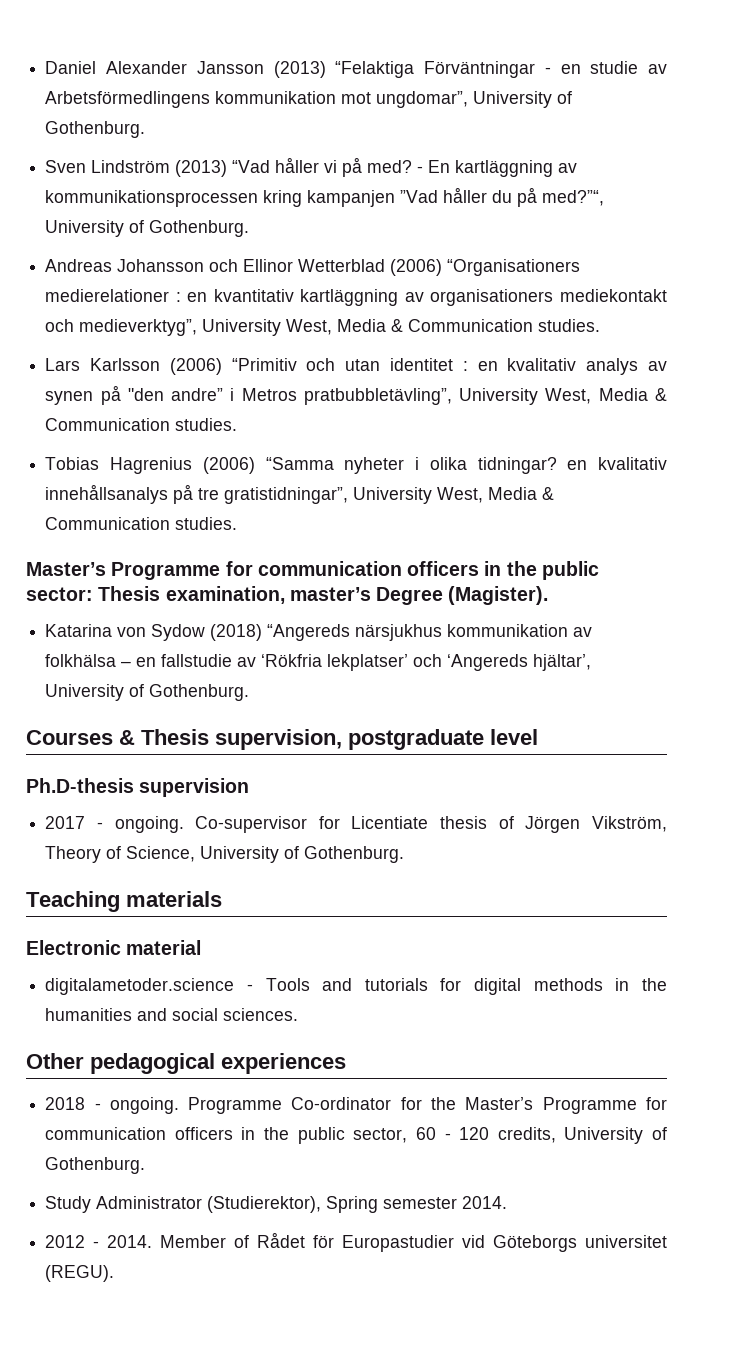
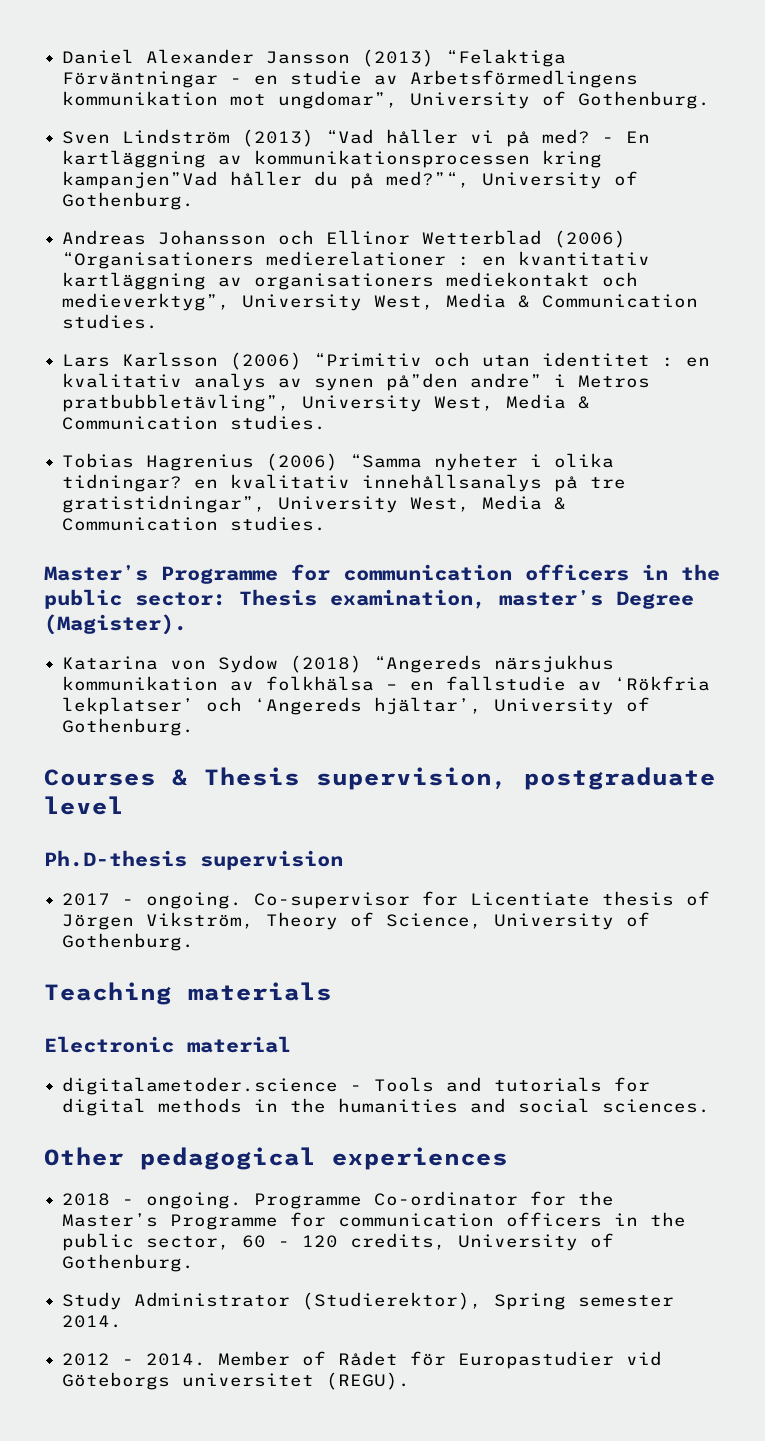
- - En kartläggning av kommunikationsprocessen kring kampanjen ”Vad håller du på med?”“, University of Gothenburg.
+ - En kartläggning av kommunikationsprocessen kring kampanjen”Vad håller du på med?”“, University of Gothenburg.
- Lars Karlsson (2006) “Primitiv och utan identitet : en kvalitativ analys av synen på "den andre” i Metros pratbubbletävling”, University West, Media & Communication studies.
+ Lars Karlsson (2006) “Primitiv och utan identitet : en kvalitativ analys av synen på”den andre” i Metros pratbubbletävling”, University West, Media & Communication studies.

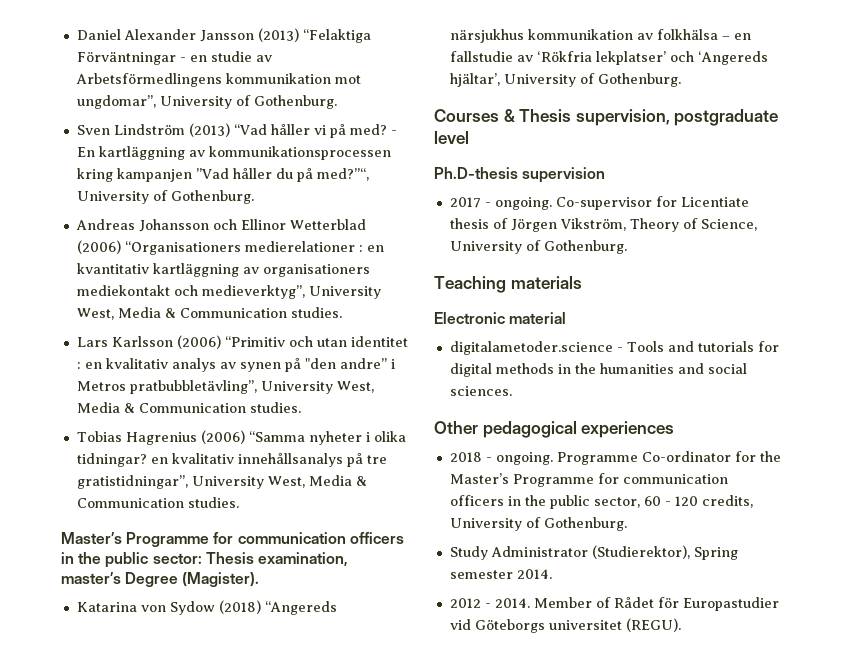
- - En kartläggning av kommunikationsprocessen kring kampanjen”Vad håller du på med?”“, University of Gothenburg.
+ - En kartläggning av kommunikationsprocessen kring kampanjen ”Vad håller du på med?”“, University of Gothenburg.
- Lars Karlsson (2006) “Primitiv och utan identitet : en kvalitativ analys av synen på”den andre” i Metros pratbubbletävling”, University West, Media & Communication studies.
+ Lars Karlsson (2006) “Primitiv och utan identitet : en kvalitativ analys av synen på "den andre” i Metros pratbubbletävling”, University West, Media & Communication studies.

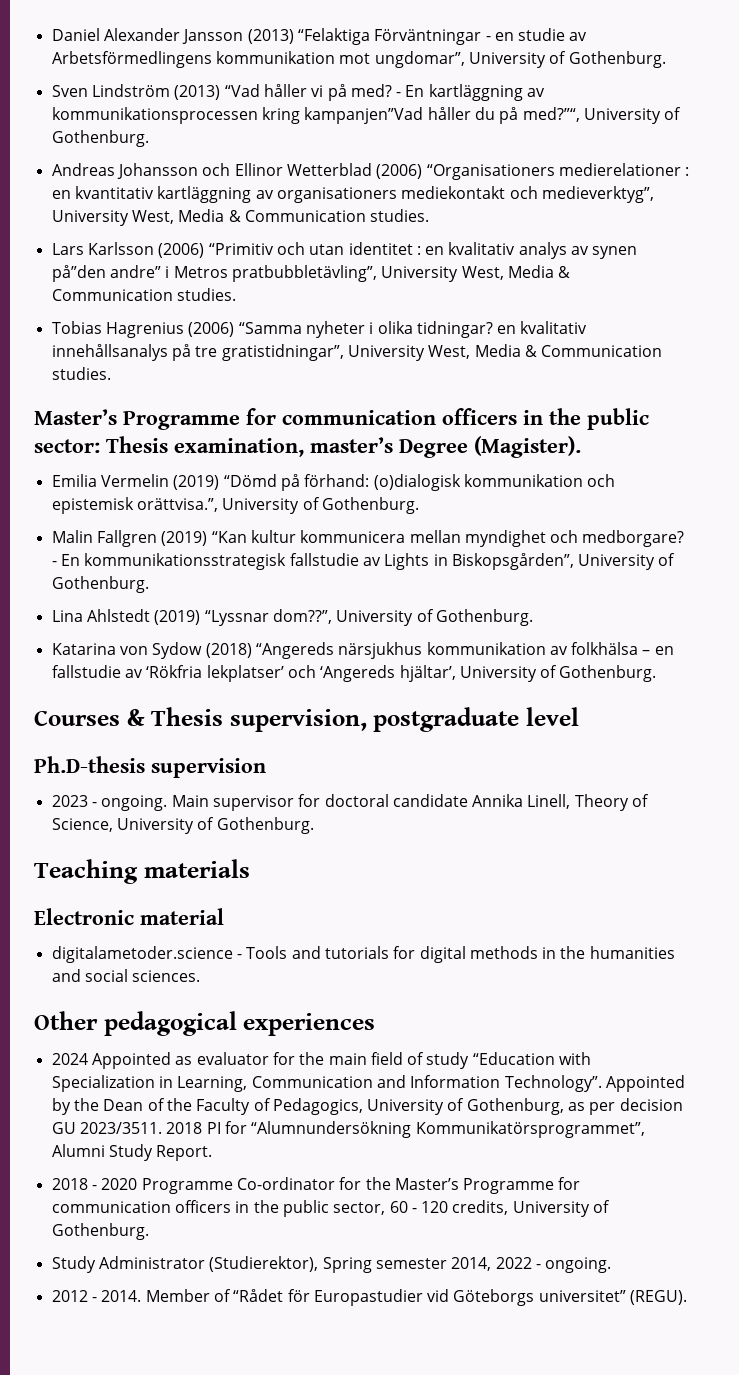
- - En kartläggning av kommunikationsprocessen kring kampanjen ”Vad håller du på med?”“, University of Gothenburg.
+ - En kartläggning av kommunikationsprocessen kring kampanjen”Vad håller du på med?”“, University of Gothenburg.
- Lars Karlsson (2006) “Primitiv och utan identitet : en kvalitativ analys av synen på "den andre” i Metros pratbubbletävling”, University West, Media & Communication studies.
+ Lars Karlsson (2006) “Primitiv och utan identitet : en kvalitativ analys av synen på”den andre” i Metros pratbubbletävling”, University West, Media & Communication studies.
+ Emilia Vermelin (2019) “Dömd på förhand: (o)dialogisk kommunikation och epistemisk orättvisa.”, University of Gothenburg.
+ Malin Fallgren (2019) “Kan kultur kommunicera mellan myndighet och medborgare? - En kommunikationsstrategisk fallstudie av Lights in Biskopsgården”, University of Gothenburg.
+ Lina Ahlstedt (2019) “Lyssnar dom??”, University of Gothenburg.
- 2017 - ongoing. Co-supervisor for Licentiate thesis of Jörgen Vikström, Theory of Science, University of Gothenburg.
+ 2023 - ongoing. Main supervisor for doctoral candidate Annika Linell, Theory of Science, University of Gothenburg.
+ 2024 Appointed as evaluator for the main field of study “Education with Specialization in Learning, Communication and Information Technology”. Appointed by the Dean of the Faculty of Pedagogics, University of Gothenburg, as per decision GU 2023/3511. 2018 PI for “Alumnundersökning Kommunikatörsprogrammet”, Alumni Study Report.
- 2018 - ongoing. Programme Co-ordinator for the Master’s Programme for communication officers in the public sector, 60 - 120 credits, University of Gothenburg.
+ 2018 - 2020 Programme Co-ordinator for the Master’s Programme for communication officers in the public sector, 60 - 120 credits, University of Gothenburg.
- Study Administrator (Studierektor), Spring semester 2014.
+ Study Administrator (Studierektor), Spring semester 2014, 2022 - ongoing.
- Member of Rådet för Europastudier vid Göteborgs universitet (REGU).
+ Member of “Rådet för Europastudier vid Göteborgs universitet” (REGU).

